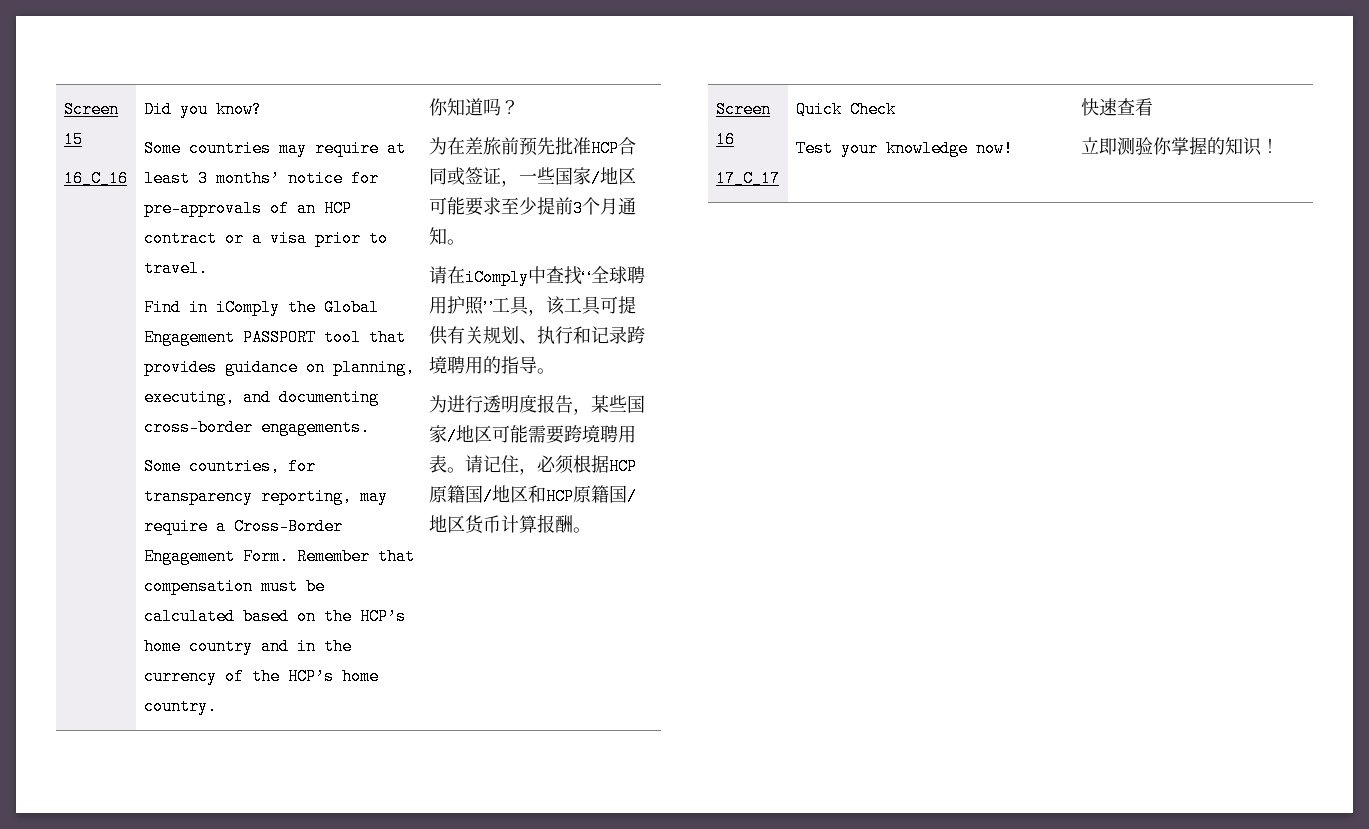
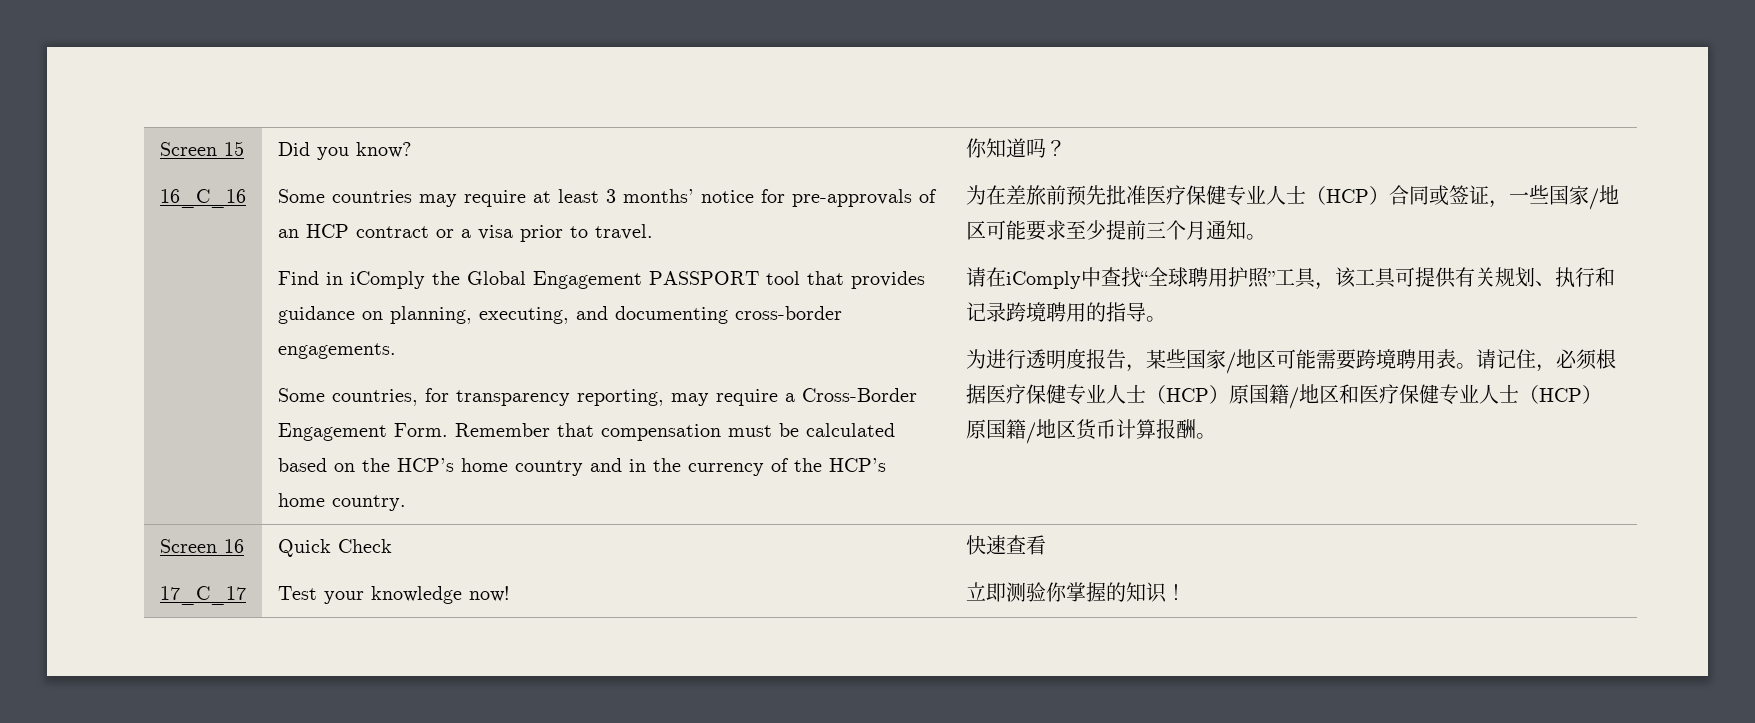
- 为在差旅前预先批准HCP合同或签证，一些国家/地区可能要求至少提前3个月通知。
+ 为在差旅前预先批准医疗保健专业人士（HCP）合同或签证，一些国家/地区可能要求至少提前三个月通知。
- 请记住，必须根据HCP原籍国/地区和HCP原籍国/地区货币计算报酬。
+ 请记住，必须根据医疗保健专业人士（HCP）原国籍/地区和医疗保健专业人士（HCP）原国籍/地区货币计算报酬。

